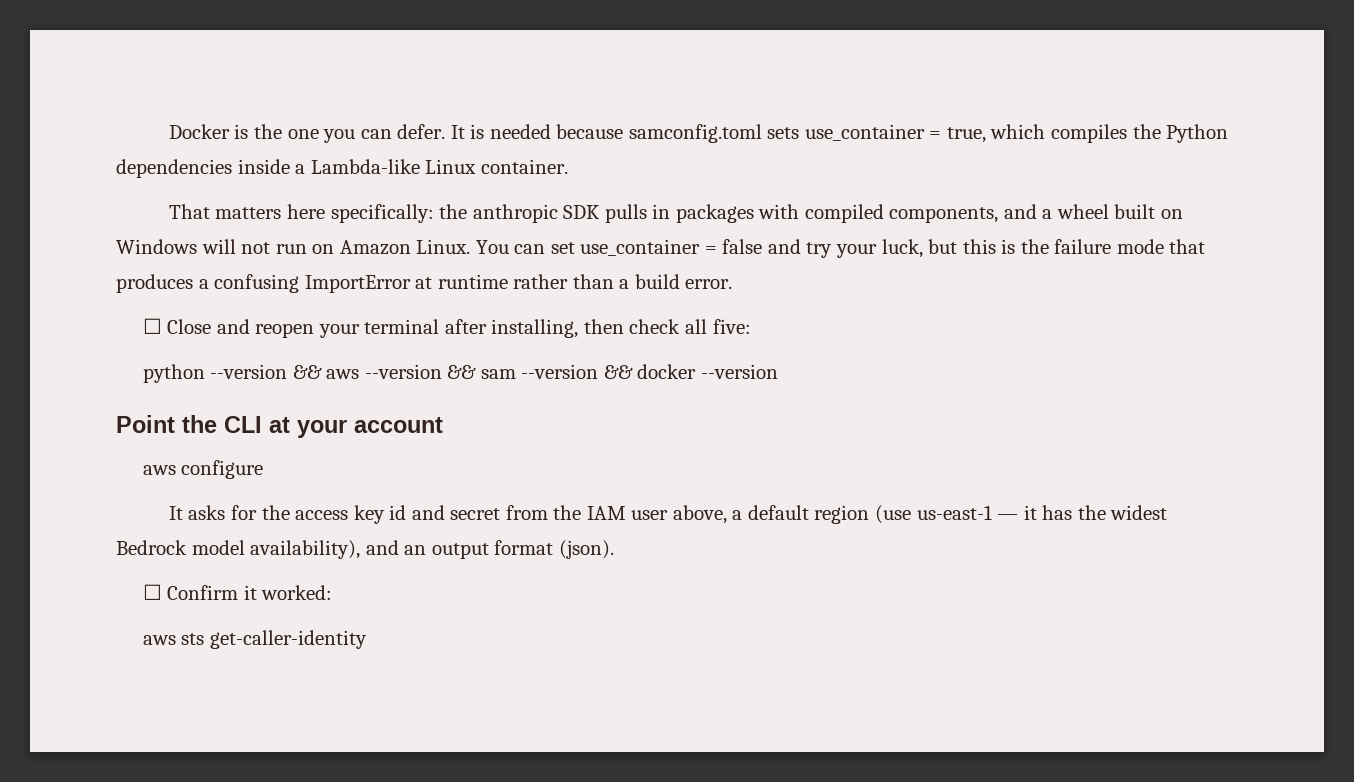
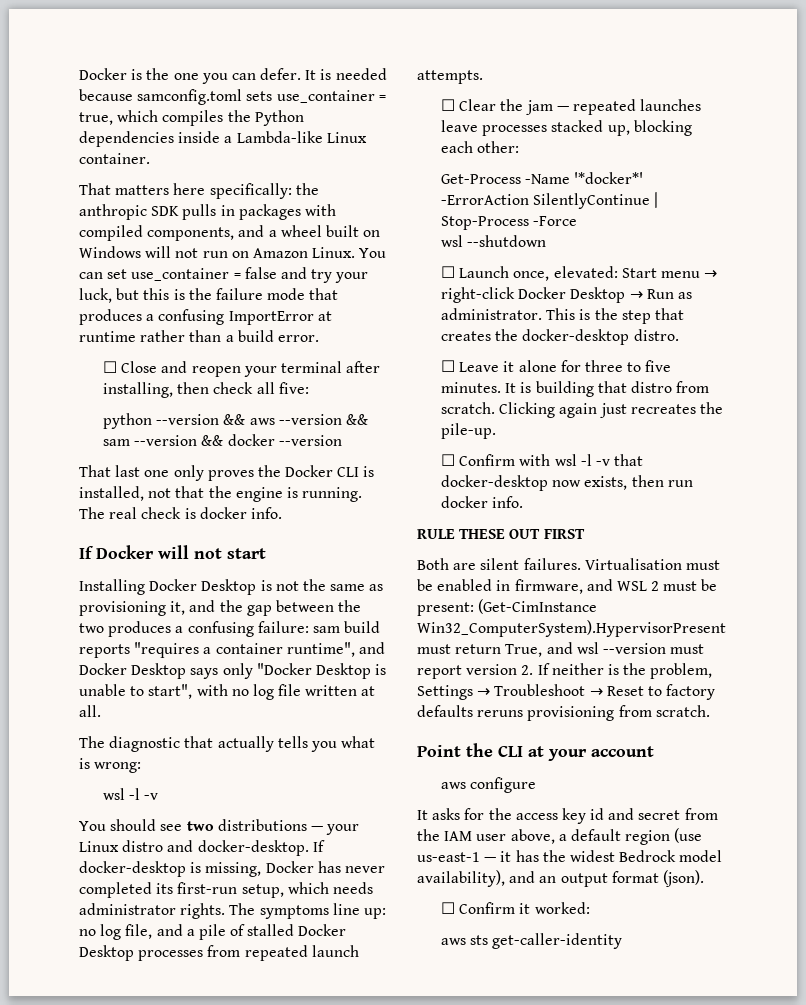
+ That last one only proves the Docker CLI is installed, not that the engine is running. The real check is docker info.
+ If Docker will not start
+ Installing Docker Desktop is not the same as provisioning it, and the gap between the two produces a confusing failure: sam build reports "requires a container runtime", and Docker Desktop says only "Docker Desktop is unable to start", with no log file written at all.
+ The diagnostic that actually tells you what is wrong:
+ wsl -l -v
+ You should see two distributions — your Linux distro and docker-desktop. If docker-desktop is missing, Docker has never completed its first-run setup, which needs administrator rights. The symptoms line up: no log file, and a pile of stalled Docker Desktop processes from repeated launch attempts.
+ ☐ Clear the jam — repeated launches leave processes stacked up, blocking each other:
+ Get-Process -Name '*docker*' -ErrorAction SilentlyContinue | Stop-Process -Force
+ wsl --shutdown
+ ☐ Launch once, elevated: Start menu → right-click Docker Desktop → Run as administrator. This is the step that creates the docker-desktop distro.
+ ☐ Leave it alone for three to five minutes. It is building that distro from scratch. Clicking again just recreates the pile-up.
+ ☐ Confirm with wsl -l -v that docker-desktop now exists, then run docker info.
+ RULE THESE OUT FIRST
+ Both are silent failures. Virtualisation must be enabled in firmware, and WSL 2 must be present: (Get-CimInstance Win32_ComputerSystem).HypervisorPresent must return True, and wsl --version must report version 2. If neither is the problem, Settings → Troubleshoot → Reset to factory defaults reruns provisioning from scratch.

